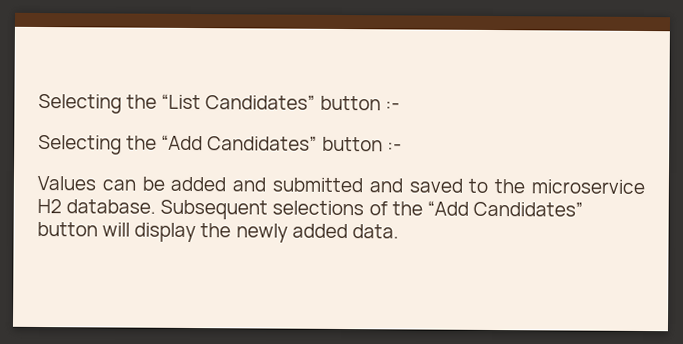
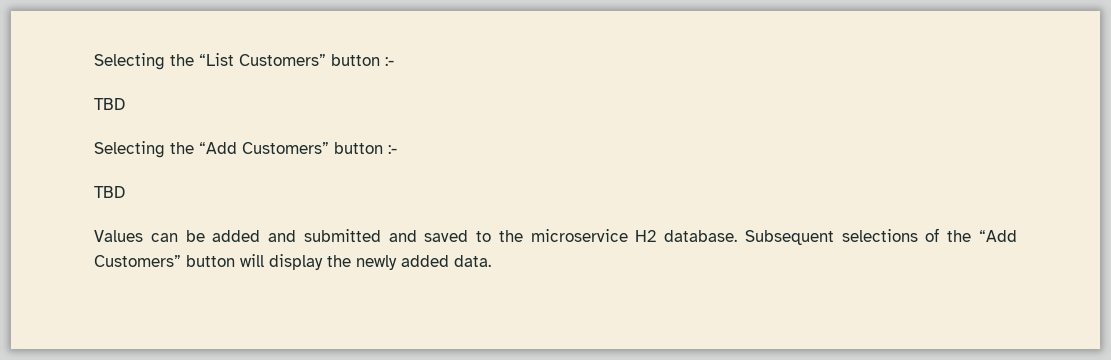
- Selecting the “List Candidates” button :-
+ Selecting the “List Customers” button :-
+ TBD
- Selecting the “Add Candidates” button :-
+ Selecting the “Add Customers” button :-
+ TBD
- Subsequent selections of the “Add Candidates” button will display the newly added data.
+ Subsequent selections of the “Add Customers” button will display the newly added data.

